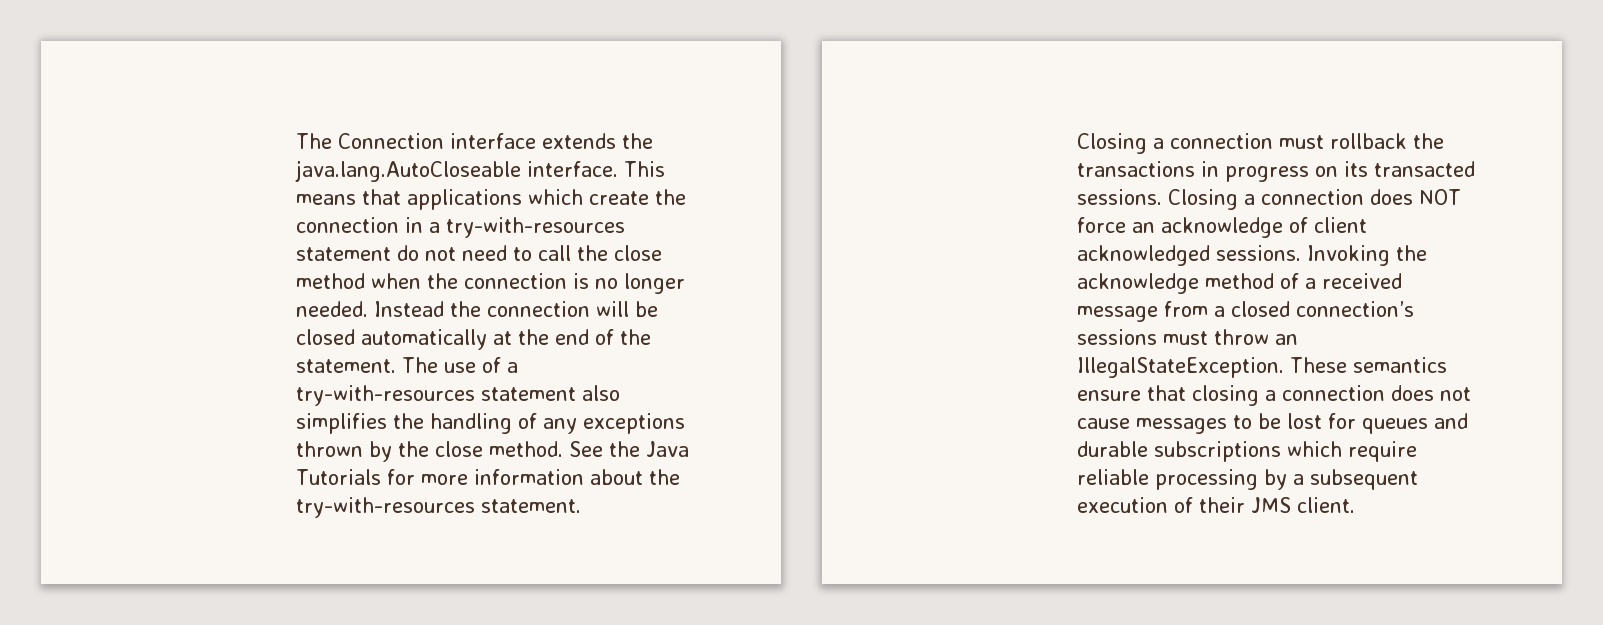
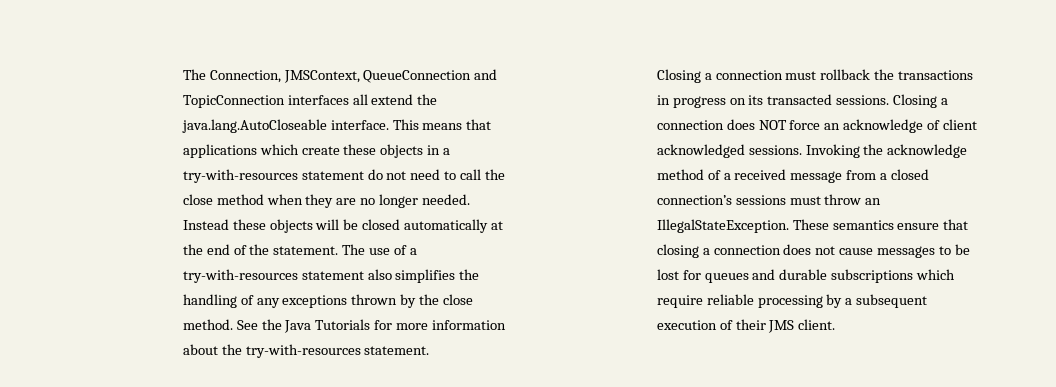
- The Connection interface extends the java.lang.AutoCloseable interface.
+ The Connection, JMSContext, QueueConnection and TopicConnection interfaces all extend the java.lang.AutoCloseable interface.
- This means that applications which create the connection in a try-with-resources statement do not need to call the close method when the connection is no longer needed.
+ This means that applications which create these objects in a try-with-resources statement do not need to call the close method when they are no longer needed.
- Instead the connection will be closed automatically at the end of the statement.
+ Instead these objects will be closed automatically at the end of the statement.

